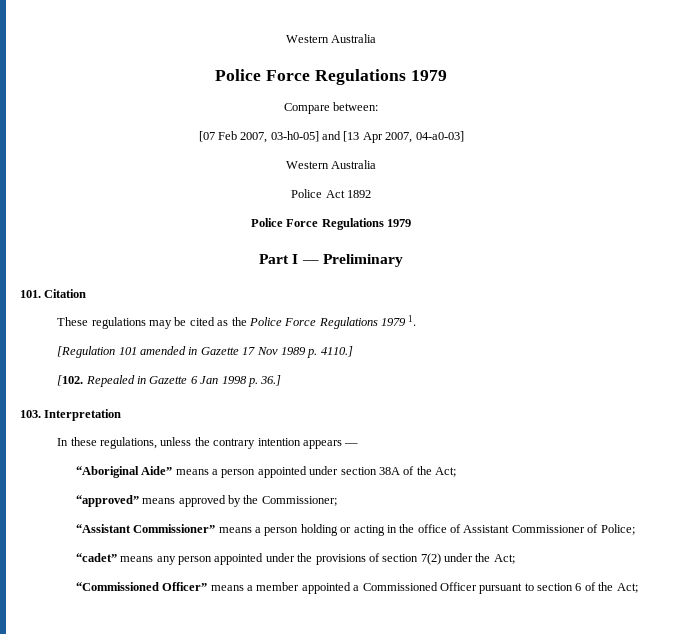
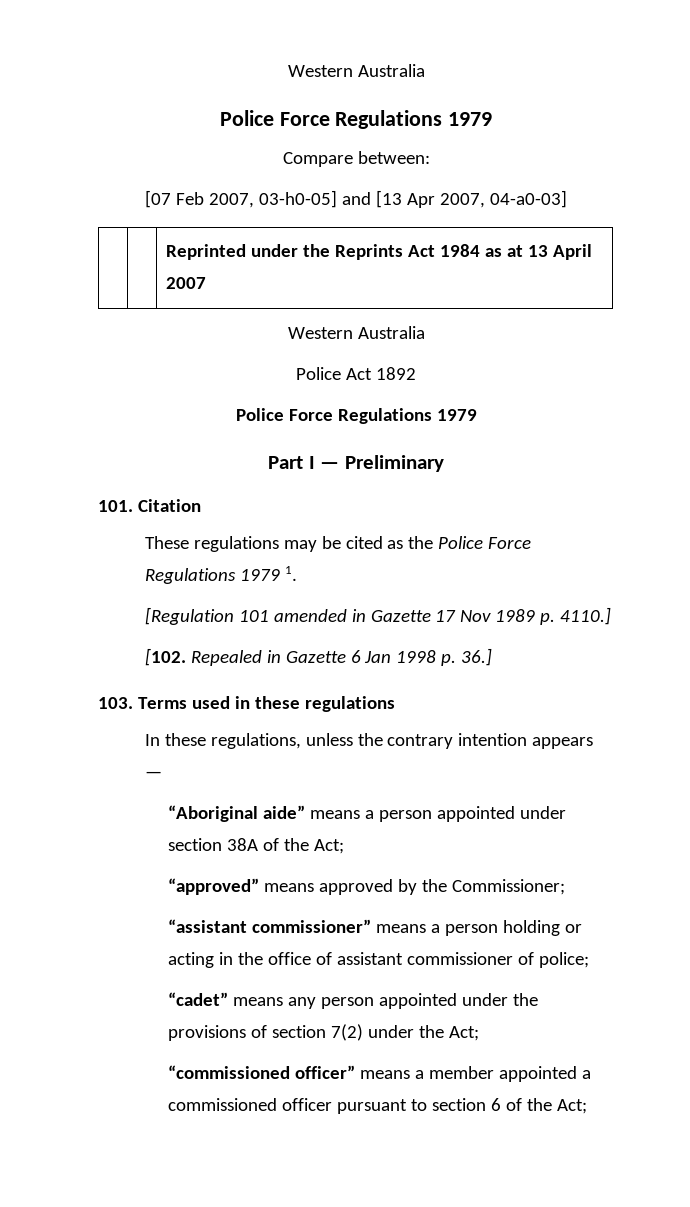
+ | | Reprinted under the Reprints Act 1984 as at 13 April 2007
- 103. Interpretation
+ 103. Terms used in these regulations
- “Aboriginal Aide” means a person appointed under section 38A of the Act;
+ “Aboriginal aide” means a person appointed under section 38A of the Act;
- “Assistant Commissioner” means a person holding or acting in the office of Assistant Commissioner of Police;
+ “assistant commissioner” means a person holding or acting in the office of assistant commissioner of police;
- “Commissioned Officer” means a member appointed a Commissioned Officer pursuant to section 6 of the Act;
+ “commissioned officer” means a member appointed a commissioned officer pursuant to section 6 of the Act;

